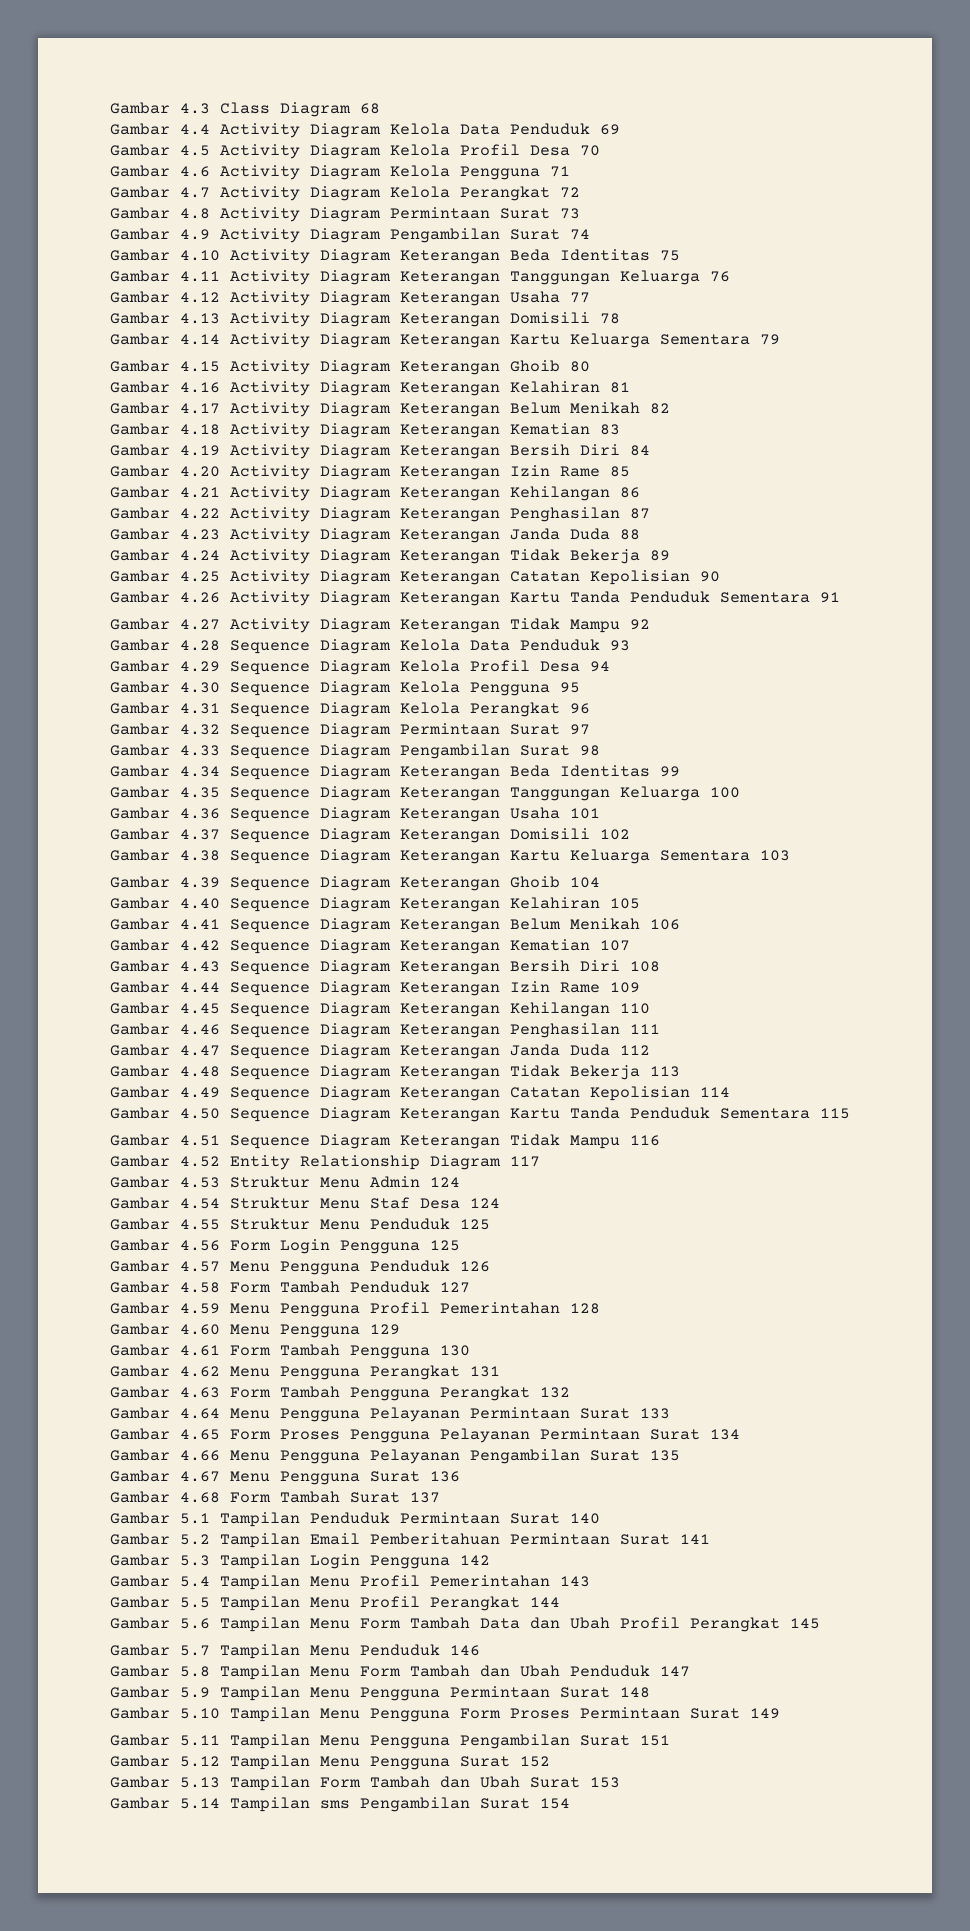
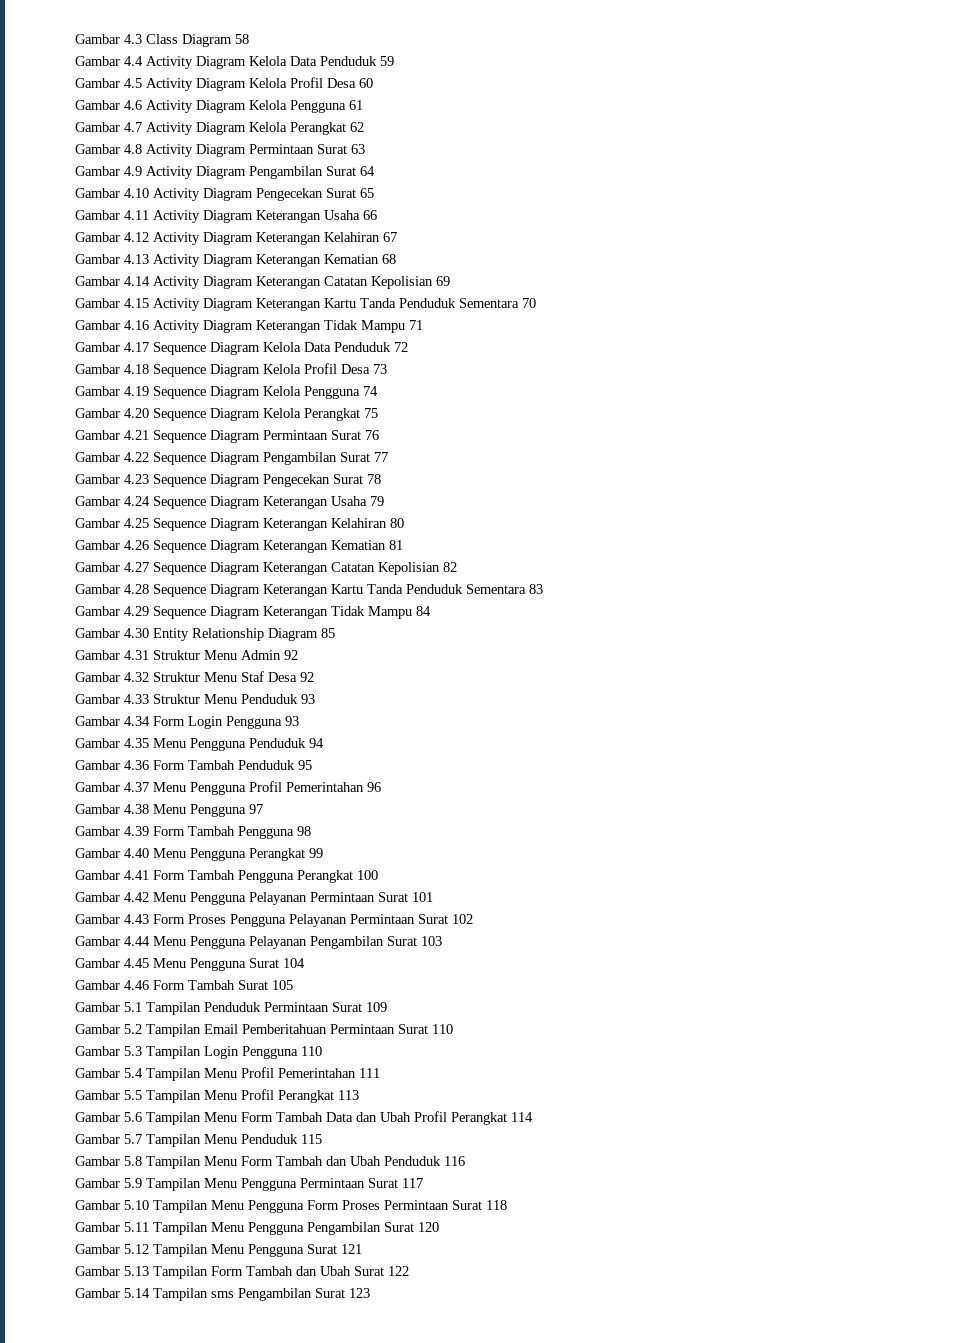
- Gambar 4.3 Class Diagram 68
+ Gambar 4.3 Class Diagram 58
- Gambar 4.4 Activity Diagram Kelola Data Penduduk 69
+ Gambar 4.4 Activity Diagram Kelola Data Penduduk 59
- Gambar 4.5 Activity Diagram Kelola Profil Desa 70
+ Gambar 4.5 Activity Diagram Kelola Profil Desa 60
- Gambar 4.6 Activity Diagram Kelola Pengguna 71
+ Gambar 4.6 Activity Diagram Kelola Pengguna 61
- Gambar 4.7 Activity Diagram Kelola Perangkat 72
+ Gambar 4.7 Activity Diagram Kelola Perangkat 62
- Gambar 4.8 Activity Diagram Permintaan Surat 73
+ Gambar 4.8 Activity Diagram Permintaan Surat 63
- Gambar 4.9 Activity Diagram Pengambilan Surat 74
+ Gambar 4.9 Activity Diagram Pengambilan Surat 64
- Gambar 4.10 Activity Diagram Keterangan Beda Identitas 75
+ Gambar 4.10 Activity Diagram Pengecekan Surat 65
- Gambar 4.11 Activity Diagram Keterangan Tanggungan Keluarga 76
+ Gambar 4.11 Activity Diagram Keterangan Usaha 66
- Gambar 4.12 Activity Diagram Keterangan Usaha 77
+ Gambar 4.12 Activity Diagram Keterangan Kelahiran 67
- Gambar 4.13 Activity Diagram Keterangan Domisili 78
+ Gambar 4.13 Activity Diagram Keterangan Kematian 68
- Gambar 4.14 Activity Diagram Keterangan Kartu Keluarga Sementara 79
+ Gambar 4.14 Activity Diagram Keterangan Catatan Kepolisian 69
- Gambar 4.15 Activity Diagram Keterangan Ghoib 80
- Gambar 4.16 Activity Diagram Keterangan Kelahiran 81
- Gambar 4.17 Activity Diagram Keterangan Belum Menikah 82
- Gambar 4.18 Activity Diagram Keterangan Kematian 83
- Gambar 4.19 Activity Diagram Keterangan Bersih Diri 84
- Gambar 4.20 Activity Diagram Keterangan Izin Rame 85
- Gambar 4.21 Activity Diagram Keterangan Kehilangan 86
- Gambar 4.22 Activity Diagram Keterangan Penghasilan 87
- Gambar 4.23 Activity Diagram Keterangan Janda Duda 88
- Gambar 4.24 Activity Diagram Keterangan Tidak Bekerja 89
- Gambar 4.25 Activity Diagram Keterangan Catatan Kepolisian 90
- Gambar 4.26 Activity Diagram Keterangan Kartu Tanda Penduduk Sementara 91
- Gambar 4.27 Activity Diagram Keterangan Tidak Mampu 92
- Gambar 4.28 Sequence Diagram Kelola Data Penduduk 93
- Gambar 4.29 Sequence Diagram Kelola Profil Desa 94
- Gambar 4.30 Sequence Diagram Kelola Pengguna 95
- Gambar 4.31 Sequence Diagram Kelola Perangkat 96
- Gambar 4.32 Sequence Diagram Permintaan Surat 97
- Gambar 4.33 Sequence Diagram Pengambilan Surat 98
- Gambar 4.34 Sequence Diagram Keterangan Beda Identitas 99
- Gambar 4.35 Sequence Diagram Keterangan Tanggungan Keluarga 100
- Gambar 4.36 Sequence Diagram Keterangan Usaha 101
- Gambar 4.37 Sequence Diagram Keterangan Domisili 102
- Gambar 4.38 Sequence Diagram Keterangan Kartu Keluarga Sementara 103
- Gambar 4.39 Sequence Diagram Keterangan Ghoib 104
- Gambar 4.40 Sequence Diagram Keterangan Kelahiran 105
- Gambar 4.41 Sequence Diagram Keterangan Belum Menikah 106
- Gambar 4.42 Sequence Diagram Keterangan Kematian 107
- Gambar 4.43 Sequence Diagram Keterangan Bersih Diri 108
- Gambar 4.44 Sequence Diagram Keterangan Izin Rame 109
- Gambar 4.45 Sequence Diagram Keterangan Kehilangan 110
- Gambar 4.46 Sequence Diagram Keterangan Penghasilan 111
- Gambar 4.47 Sequence Diagram Keterangan Janda Duda 112
- Gambar 4.48 Sequence Diagram Keterangan Tidak Bekerja 113
- Gambar 4.49 Sequence Diagram Keterangan Catatan Kepolisian 114
- Gambar 4.50 Sequence Diagram Keterangan Kartu Tanda Penduduk Sementara 115
- Gambar 4.51 Sequence Diagram Keterangan Tidak Mampu 116
- Gambar 4.52 Entity Relationship Diagram 117
- Gambar 4.53 Struktur Menu Admin 124
- Gambar 4.54 Struktur Menu Staf Desa 124
- Gambar 4.55 Struktur Menu Penduduk 125
- Gambar 4.56 Form Login Pengguna 125
- Gambar 4.57 Menu Pengguna Penduduk 126
- Gambar 4.58 Form Tambah Penduduk 127
- Gambar 4.59 Menu Pengguna Profil Pemerintahan 128
- Gambar 4.60 Menu Pengguna 129
- Gambar 4.61 Form Tambah Pengguna 130
- Gambar 4.62 Menu Pengguna Perangkat 131
- Gambar 4.63 Form Tambah Pengguna Perangkat 132
- Gambar 4.64 Menu Pengguna Pelayanan Permintaan Surat 133
- Gambar 4.65 Form Proses Pengguna Pelayanan Permintaan Surat 134
- Gambar 4.66 Menu Pengguna Pelayanan Pengambilan Surat 135
- Gambar 4.67 Menu Pengguna Surat 136
- Gambar 4.68 Form Tambah Surat 137
+ Gambar 4.15 Activity Diagram Keterangan Kartu Tanda Penduduk Sementara 70
+ Gambar 4.16 Activity Diagram Keterangan Tidak Mampu 71
+ Gambar 4.17 Sequence Diagram Kelola Data Penduduk 72
+ Gambar 4.18 Sequence Diagram Kelola Profil Desa 73
+ Gambar 4.19 Sequence Diagram Kelola Pengguna 74
+ Gambar 4.20 Sequence Diagram Kelola Perangkat 75
+ Gambar 4.21 Sequence Diagram Permintaan Surat 76
+ Gambar 4.22 Sequence Diagram Pengambilan Surat 77
+ Gambar 4.23 Sequence Diagram Pengecekan Surat 78
+ Gambar 4.24 Sequence Diagram Keterangan Usaha 79
+ Gambar 4.25 Sequence Diagram Keterangan Kelahiran 80
+ Gambar 4.26 Sequence Diagram Keterangan Kematian 81
+ Gambar 4.27 Sequence Diagram Keterangan Catatan Kepolisian 82
+ Gambar 4.28 Sequence Diagram Keterangan Kartu Tanda Penduduk Sementara 83
+ Gambar 4.29 Sequence Diagram Keterangan Tidak Mampu 84
+ Gambar 4.30 Entity Relationship Diagram 85
+ Gambar 4.31 Struktur Menu Admin 92
+ Gambar 4.32 Struktur Menu Staf Desa 92
+ Gambar 4.33 Struktur Menu Penduduk 93
+ Gambar 4.34 Form Login Pengguna 93
+ Gambar 4.35 Menu Pengguna Penduduk 94
+ Gambar 4.36 Form Tambah Penduduk 95
+ Gambar 4.37 Menu Pengguna Profil Pemerintahan 96
+ Gambar 4.38 Menu Pengguna 97
+ Gambar 4.39 Form Tambah Pengguna 98
+ Gambar 4.40 Menu Pengguna Perangkat 99
+ Gambar 4.41 Form Tambah Pengguna Perangkat 100
+ Gambar 4.42 Menu Pengguna Pelayanan Permintaan Surat 101
+ Gambar 4.43 Form Proses Pengguna Pelayanan Permintaan Surat 102
+ Gambar 4.44 Menu Pengguna Pelayanan Pengambilan Surat 103
+ Gambar 4.45 Menu Pengguna Surat 104
+ Gambar 4.46 Form Tambah Surat 105
- Gambar 5.1 Tampilan Penduduk Permintaan Surat 140
+ Gambar 5.1 Tampilan Penduduk Permintaan Surat 109
- Gambar 5.2 Tampilan Email Pemberitahuan Permintaan Surat 141
+ Gambar 5.2 Tampilan Email Pemberitahuan Permintaan Surat 110
- Gambar 5.3 Tampilan Login Pengguna 142
+ Gambar 5.3 Tampilan Login Pengguna 110
- Gambar 5.4 Tampilan Menu Profil Pemerintahan 143
+ Gambar 5.4 Tampilan Menu Profil Pemerintahan 111
- Gambar 5.5 Tampilan Menu Profil Perangkat 144
+ Gambar 5.5 Tampilan Menu Profil Perangkat 113
- Gambar 5.6 Tampilan Menu Form Tambah Data dan Ubah Profil Perangkat 145
+ Gambar 5.6 Tampilan Menu Form Tambah Data dan Ubah Profil Perangkat 114
- Gambar 5.7 Tampilan Menu Penduduk 146
+ Gambar 5.7 Tampilan Menu Penduduk 115
- Gambar 5.8 Tampilan Menu Form Tambah dan Ubah Penduduk 147
+ Gambar 5.8 Tampilan Menu Form Tambah dan Ubah Penduduk 116
- Gambar 5.9 Tampilan Menu Pengguna Permintaan Surat 148
+ Gambar 5.9 Tampilan Menu Pengguna Permintaan Surat 117
- Gambar 5.10 Tampilan Menu Pengguna Form Proses Permintaan Surat 149
+ Gambar 5.10 Tampilan Menu Pengguna Form Proses Permintaan Surat 118
- Gambar 5.11 Tampilan Menu Pengguna Pengambilan Surat 151
+ Gambar 5.11 Tampilan Menu Pengguna Pengambilan Surat 120
- Gambar 5.12 Tampilan Menu Pengguna Surat 152
+ Gambar 5.12 Tampilan Menu Pengguna Surat 121
- Gambar 5.13 Tampilan Form Tambah dan Ubah Surat 153
+ Gambar 5.13 Tampilan Form Tambah dan Ubah Surat 122
- Gambar 5.14 Tampilan sms Pengambilan Surat 154
+ Gambar 5.14 Tampilan sms Pengambilan Surat 123

